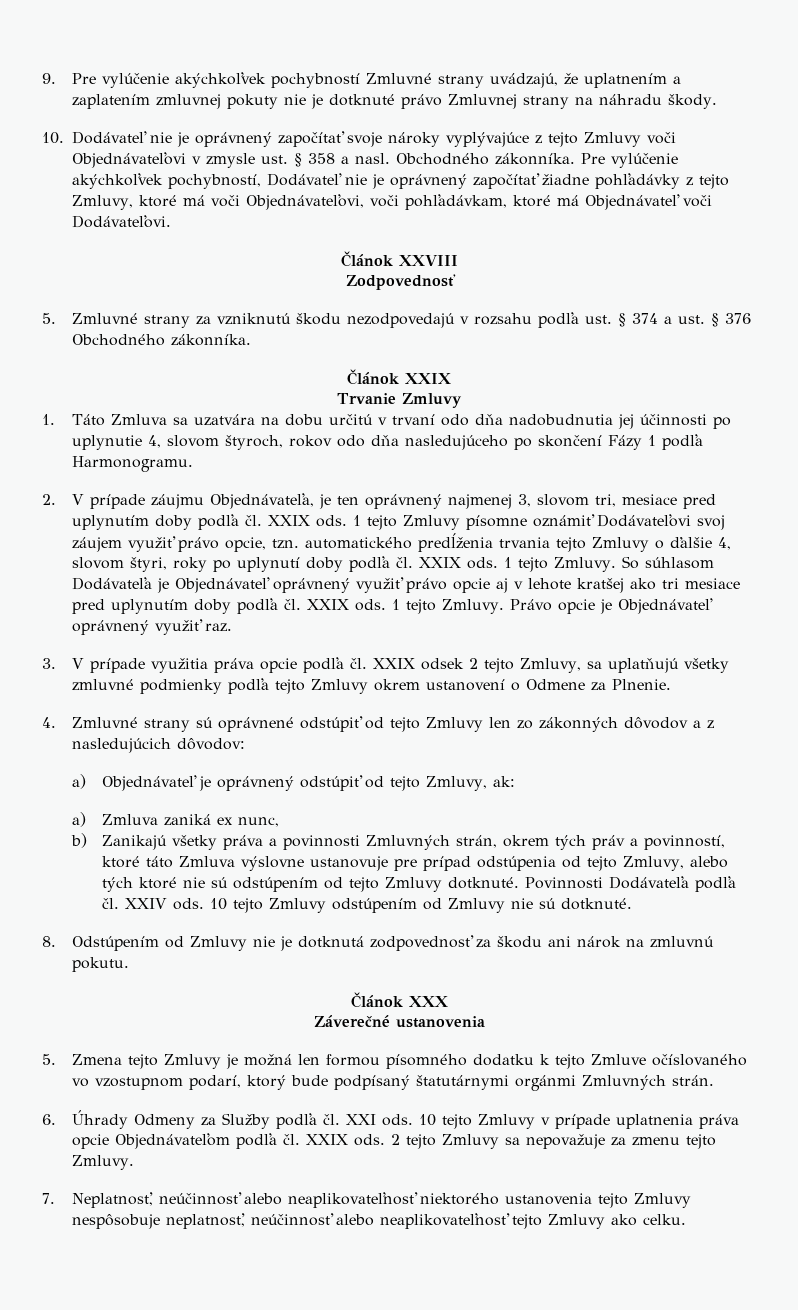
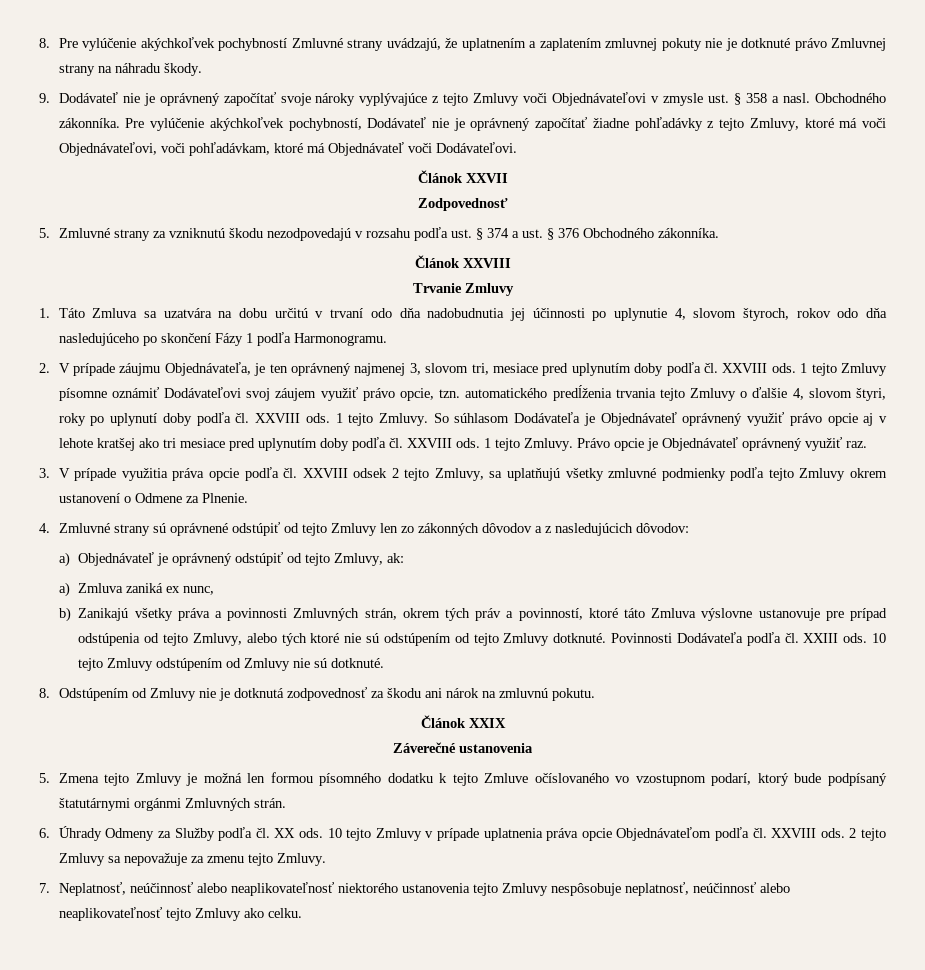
- 9. Pre vylúčenie akýchkoľvek pochybností Zmluvné strany uvádzajú, že uplatnením a zaplatením zmluvnej pokuty nie je dotknuté právo Zmluvnej strany na náhradu škody.
+ 8. Pre vylúčenie akýchkoľvek pochybností Zmluvné strany uvádzajú, že uplatnením a zaplatením zmluvnej pokuty nie je dotknuté právo Zmluvnej strany na náhradu škody.
- 10. Dodávateľ nie je oprávnený započítať svoje nároky vyplývajúce z tejto Zmluvy voči Objednávateľovi v zmysle ust. § 358 a nasl.
+ 9. Dodávateľ nie je oprávnený započítať svoje nároky vyplývajúce z tejto Zmluvy voči Objednávateľovi v zmysle ust. § 358 a nasl.
- Článok XXVIII
+ Článok XXVII
- Článok XXIX
+ Článok XXVIII
- 2. V prípade záujmu Objednávateľa, je ten oprávnený najmenej 3, slovom tri, mesiace pred uplynutím doby podľa čl. XXIX ods.
+ 2. V prípade záujmu Objednávateľa, je ten oprávnený najmenej 3, slovom tri, mesiace pred uplynutím doby podľa čl. XXVIII ods.
- 1 tejto Zmluvy písomne oznámiť Dodávateľovi svoj záujem využiť právo opcie, tzn. automatického predĺženia trvania tejto Zmluvy o ďalšie 4, slovom štyri, roky po uplynutí doby podľa čl. XXIX ods.
+ 1 tejto Zmluvy písomne oznámiť Dodávateľovi svoj záujem využiť právo opcie, tzn. automatického predĺženia trvania tejto Zmluvy o ďalšie 4, slovom štyri, roky po uplynutí doby podľa čl. XXVIII ods.
- So súhlasom Dodávateľa je Objednávateľ oprávnený využiť právo opcie aj v lehote kratšej ako tri mesiace pred uplynutím doby podľa čl. XXIX ods.
+ So súhlasom Dodávateľa je Objednávateľ oprávnený využiť právo opcie aj v lehote kratšej ako tri mesiace pred uplynutím doby podľa čl. XXVIII ods.
- 3. V prípade využitia práva opcie podľa čl. XXIX odsek 2 tejto Zmluvy, sa uplatňujú všetky zmluvné podmienky podľa tejto Zmluvy okrem ustanovení o Odmene za Plnenie.
+ 3. V prípade využitia práva opcie podľa čl. XXVIII odsek 2 tejto Zmluvy, sa uplatňujú všetky zmluvné podmienky podľa tejto Zmluvy okrem ustanovení o Odmene za Plnenie.
- Povinnosti Dodávateľa podľa čl. XXIV ods.
+ Povinnosti Dodávateľa podľa čl. XXIII ods.
- Článok XXX
+ Článok XXIX
- 6. Úhrady Odmeny za Služby podľa čl. XXI ods.
+ 6. Úhrady Odmeny za Služby podľa čl. XX ods.
- 10 tejto Zmluvy v prípade uplatnenia práva opcie Objednávateľom podľa čl. XXIX ods.
+ 10 tejto Zmluvy v prípade uplatnenia práva opcie Objednávateľom podľa čl. XXVIII ods.

